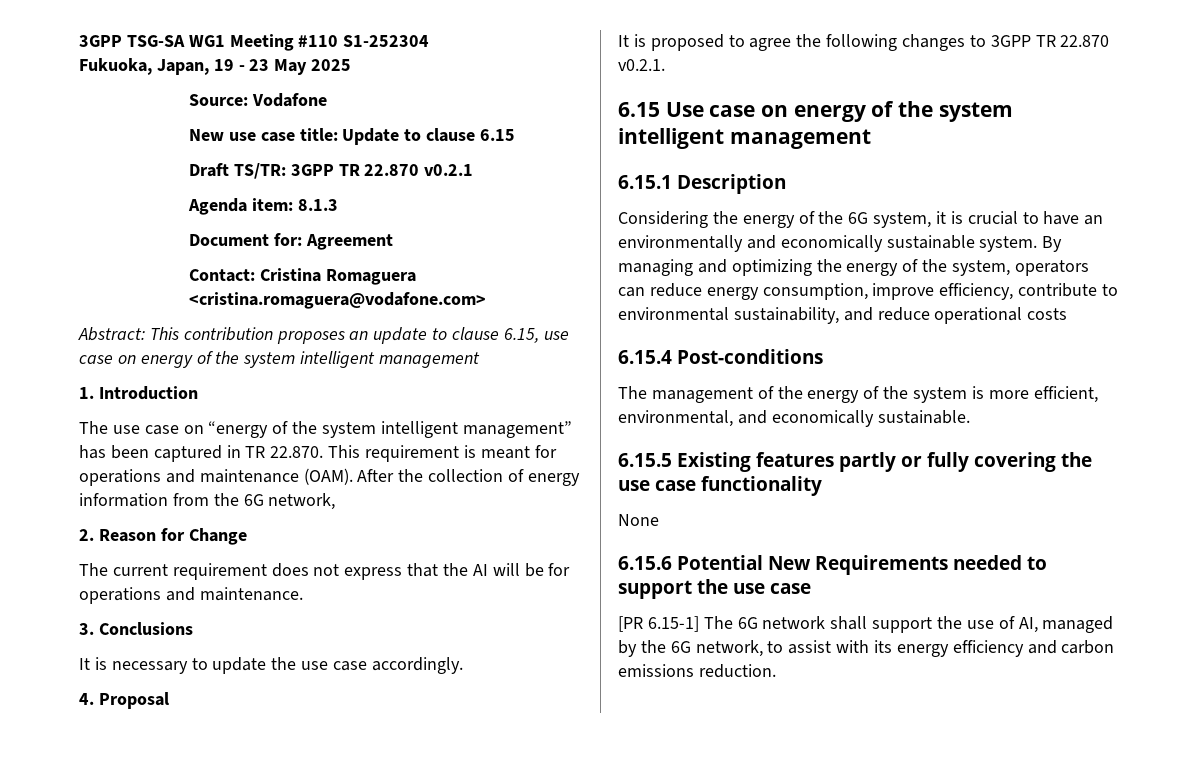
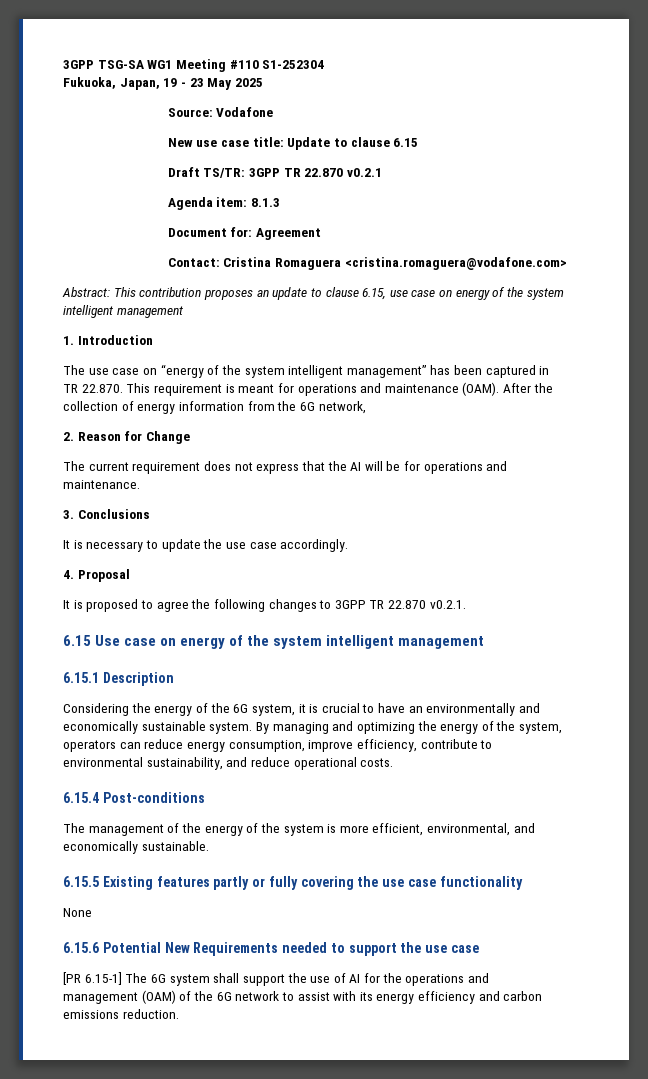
- By managing and optimizing the energy of the system, operators can reduce energy consumption, improve efficiency, contribute to environmental sustainability, and reduce operational costs
+ By managing and optimizing the energy of the system, operators can reduce energy consumption, improve efficiency, contribute to environmental sustainability, and reduce operational costs.
- [PR 6.15-1] The 6G network shall support the use of AI, managed by the 6G network, to assist with its energy efficiency and carbon emissions reduction.
+ [PR 6.15-1] The 6G system shall support the use of AI for the operations and management (OAM) of the 6G network to assist with its energy efficiency and carbon emissions reduction.

